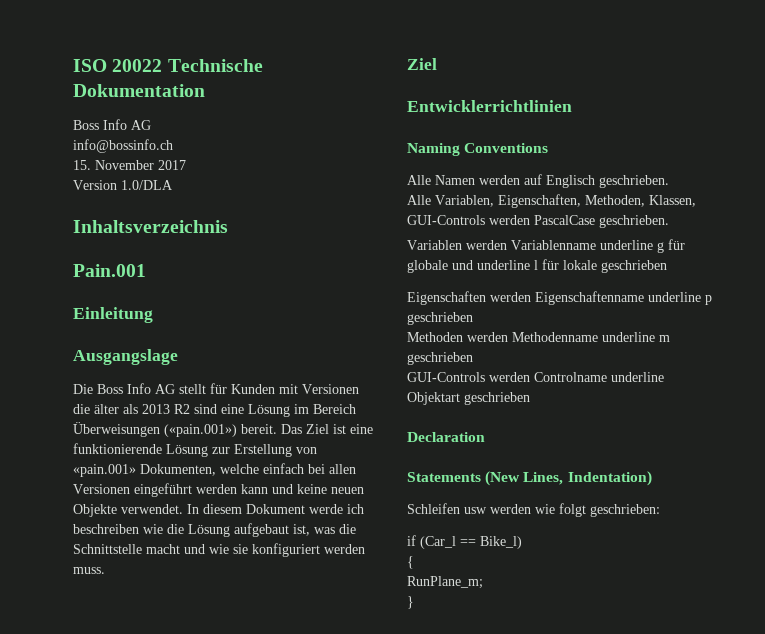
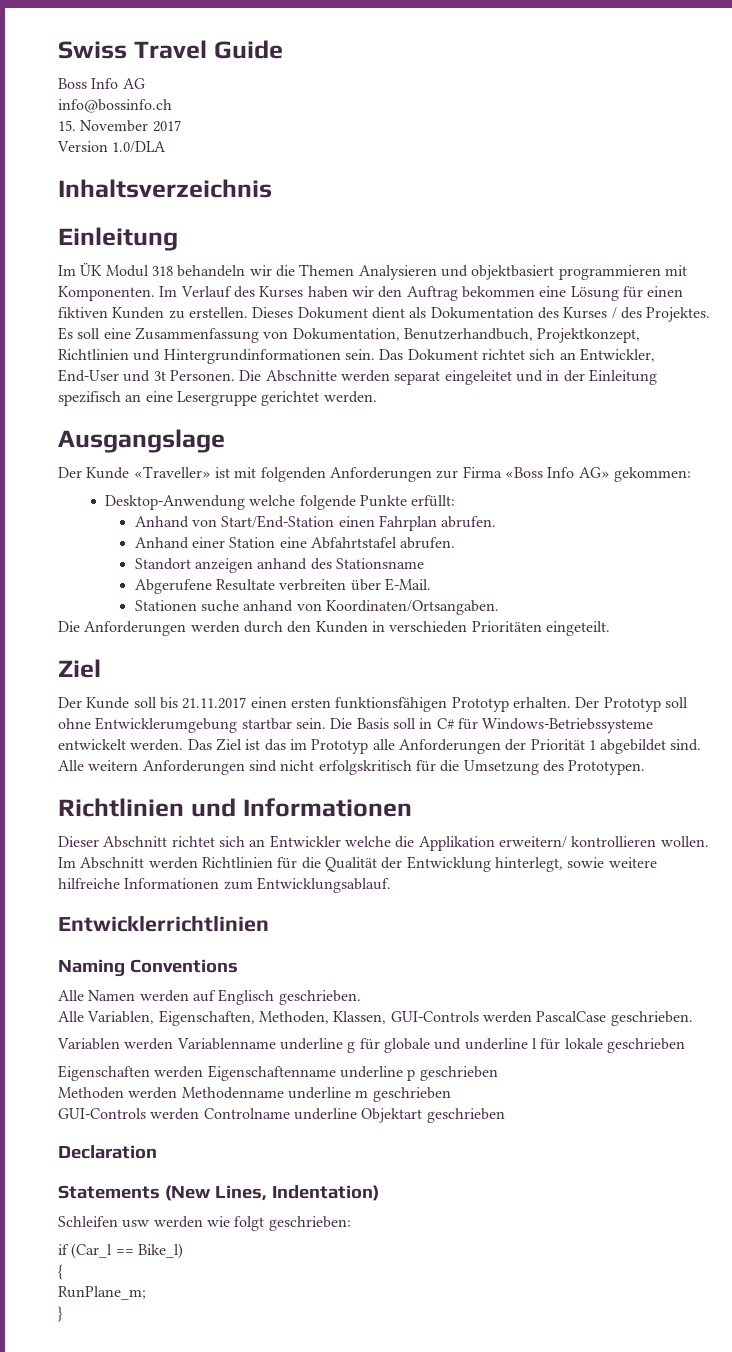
- ISO 20022 Technische Dokumentation
+ Swiss Travel Guide
  Inhaltsverzeichnis
- Pain.001
  Einleitung
+ Im ÜK Modul 318 behandeln wir die Themen Analysieren und objektbasiert programmieren mit Komponenten. Im Verlauf des Kurses haben wir den Auftrag bekommen eine Lösung für einen fiktiven Kunden zu erstellen. Dieses Dokument dient als Dokumentation des Kurses / des Projektes. Es soll eine Zusammenfassung von Dokumentation, Benutzerhandbuch, Projektkonzept, Richtlinien und Hintergrundinformationen sein. Das Dokument richtet sich an Entwickler, End-User und 3t Personen. Die Abschnitte werden separat eingeleitet und in der Einleitung spezifisch an eine Lesergruppe gerichtet werden.
  Ausgangslage
- Die Boss Info AG stellt für Kunden mit Versionen die älter als 2013 R2 sind eine Lösung im Bereich Überweisungen («pain.001») bereit. Das Ziel ist eine funktionierende Lösung zur Erstellung von «pain.001» Dokumenten, welche einfach bei allen Versionen eingeführt werden kann und keine neuen Objekte verwendet. In diesem Dokument werde ich beschreiben wie die Lösung aufgebaut ist, was die Schnittstelle macht und wie sie konfiguriert werden muss.
+ Der Kunde «Traveller» ist mit folgenden Anforderungen zur Firma «Boss Info AG» gekommen:
+ Desktop-Anwendung welche folgende Punkte erfüllt:
+ Anhand von Start/End-Station einen Fahrplan abrufen.
+ Anhand einer Station eine Abfahrtstafel abrufen.
+ Standort anzeigen anhand des Stationsname
+ Abgerufene Resultate verbreiten über E-Mail.
+ Stationen suche anhand von Koordinaten/Ortsangaben.
+ Die Anforderungen werden durch den Kunden in verschieden Prioritäten eingeteilt.
  Ziel
+ Der Kunde soll bis 21.11.2017 einen ersten funktionsfähigen Prototyp erhalten. Der Prototyp soll ohne Entwicklerumgebung startbar sein. Die Basis soll in C# für Windows-Betriebssysteme entwickelt werden. Das Ziel ist das im Prototyp alle Anforderungen der Priorität 1 abgebildet sind. Alle weitern Anforderungen sind nicht erfolgskritisch für die Umsetzung des Prototypen.
+ Richtlinien und Informationen
+ Dieser Abschnitt richtet sich an Entwickler welche die Applikation erweitern/ kontrollieren wollen. Im Abschnitt werden Richtlinien für die Qualität der Entwicklung hinterlegt, sowie weitere hilfreiche Informationen zum Entwicklungsablauf.

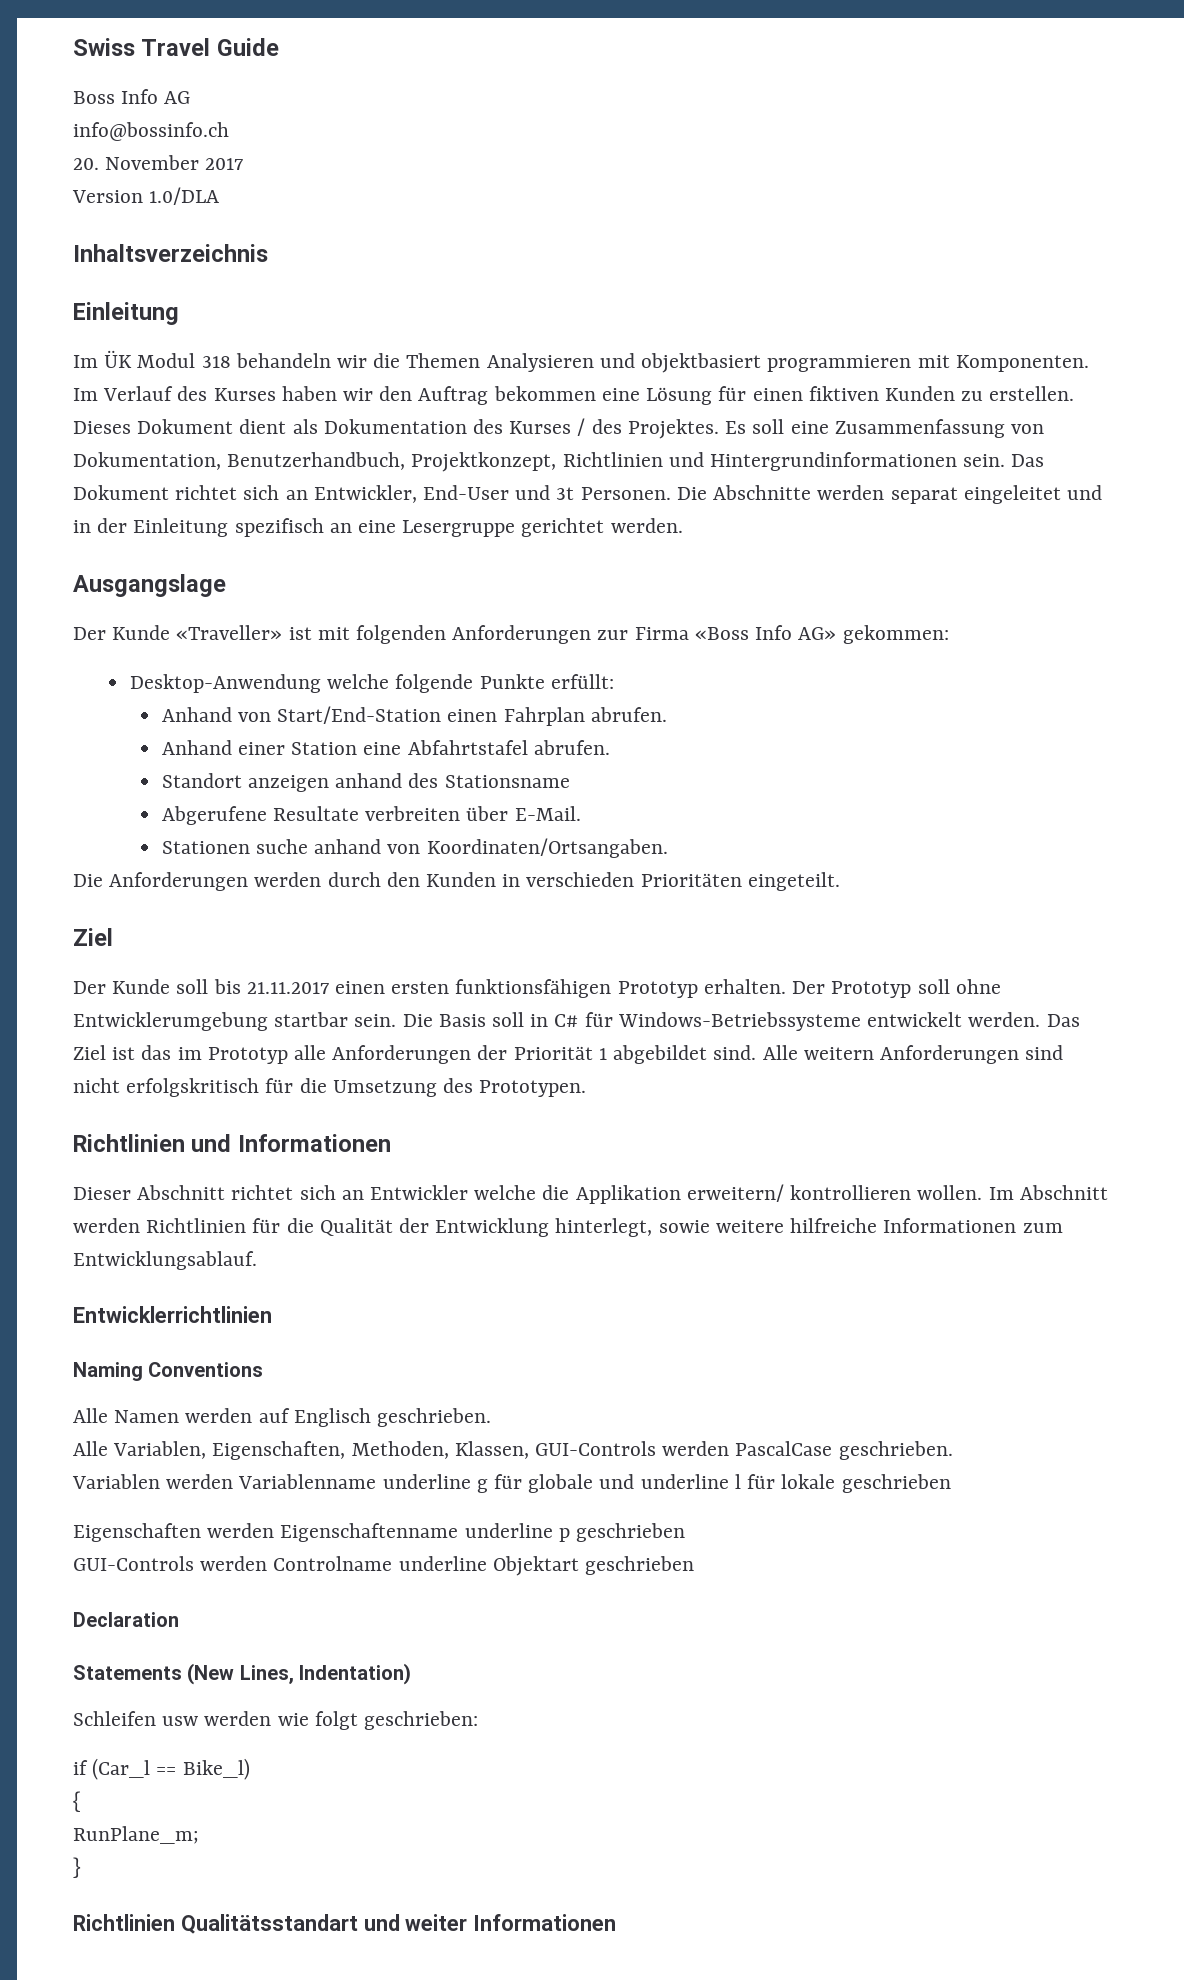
- 15. November 2017
+ 20. November 2017
- Methoden werden Methodenname underline m geschrieben
+ Richtlinien Qualitätsstandart und weiter Informationen

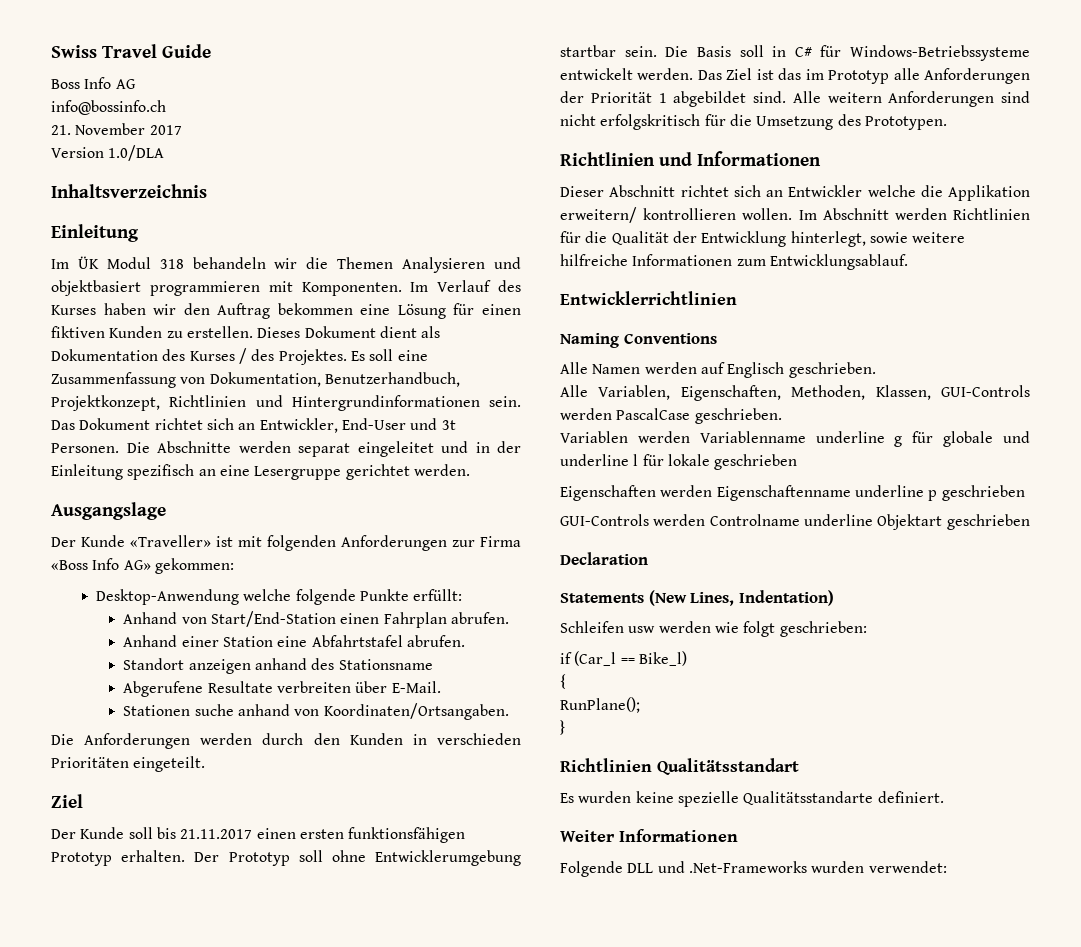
- 20. November 2017
+ 21. November 2017
- RunPlane_m;
+ RunPlane();
- Richtlinien Qualitätsstandart und weiter Informationen
+ Richtlinien Qualitätsstandart
+ Es wurden keine spezielle Qualitätsstandarte definiert.
+ Weiter Informationen
+ Folgende DLL und .Net-Frameworks wurden verwendet:

